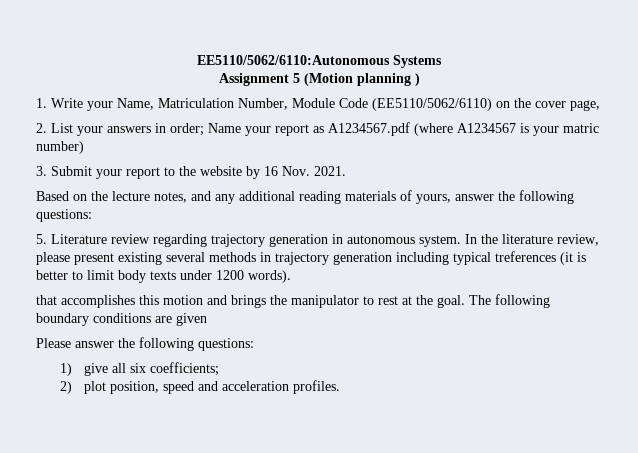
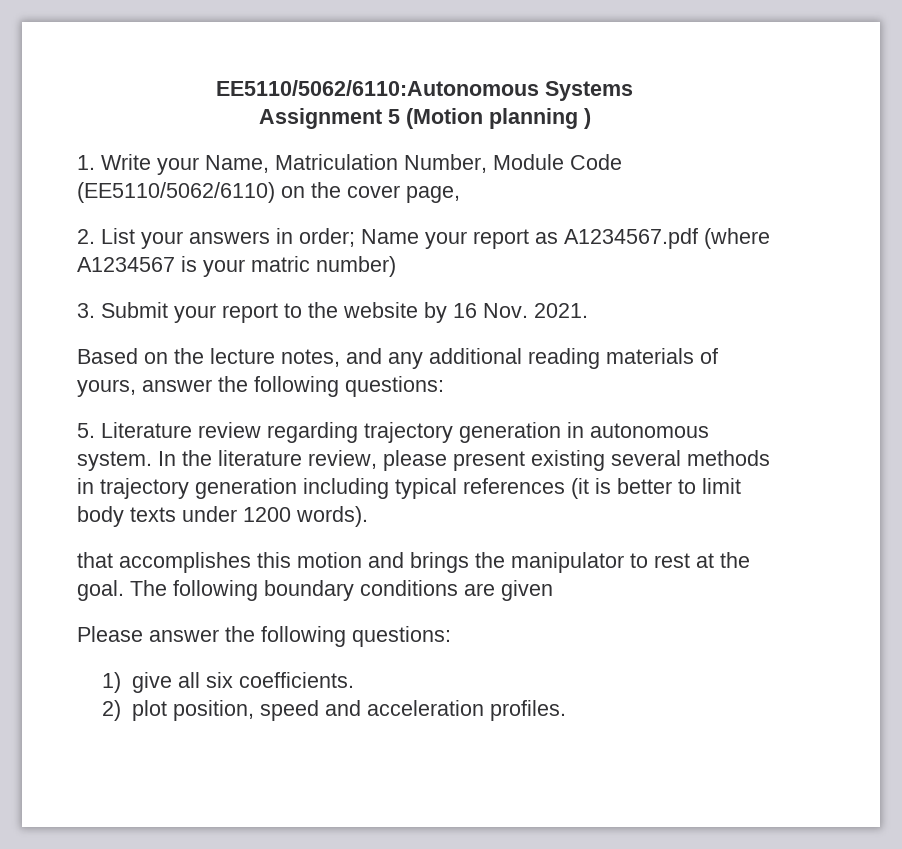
- In the literature review, please present existing several methods in trajectory generation including typical treferences (it is better to limit body texts under 1200 words).
+ In the literature review, please present existing several methods in trajectory generation including typical references (it is better to limit body texts under 1200 words).
- 1) give all six coefficients;
+ 1) give all six coefficients.

